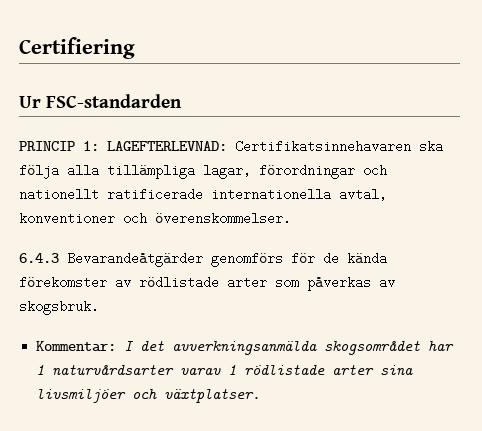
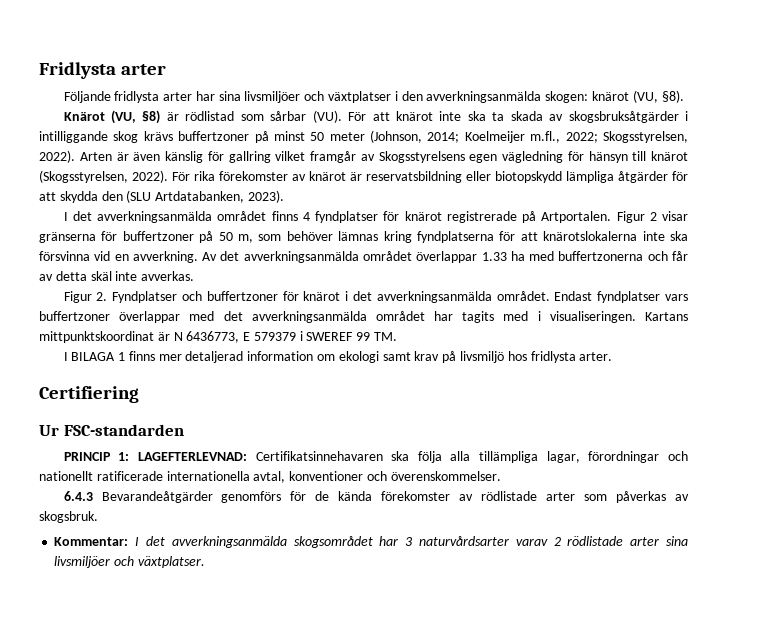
+ Fridlysta arter
+ Följande fridlysta arter har sina livsmiljöer och växtplatser i den avverkningsanmälda skogen: knärot (VU, §8).
+ Knärot (VU, §8) är rödlistad som sårbar (VU). För att knärot inte ska ta skada av skogsbruksåtgärder i intilliggande skog krävs buffertzoner på minst 50 meter (Johnson, 2014; Koelmeijer m.fl., 2022; Skogsstyrelsen, 2022). Arten är även känslig för gallring vilket framgår av Skogsstyrelsens egen vägledning för hänsyn till knärot (Skogsstyrelsen, 2022). För rika förekomster av knärot är reservatsbildning eller biotopskydd lämpliga åtgärder för att skydda den (SLU Artdatabanken, 2023).
+ I det avverkningsanmälda området finns 4 fyndplatser för knärot registrerade på Artportalen. Figur 2 visar gränserna för buffertzoner på 50 m, som behöver lämnas kring fyndplatserna för att knärotslokalerna inte ska försvinna vid en avverkning. Av det avverkningsanmälda området överlappar 1.33 ha med buffertzonerna och får av detta skäl inte avverkas.
+ Figur 2. Fyndplatser och buffertzoner för knärot i det avverkningsanmälda området. Endast fyndplatser vars buffertzoner överlappar med det avverkningsanmälda området har tagits med i visualiseringen. Kartans mittpunktskoordinat är N 6436773, E 579379 i SWEREF 99 TM.
+ I BILAGA 1 finns mer detaljerad information om ekologi samt krav på livsmiljö hos fridlysta arter.
- Kommentar: I det avverkningsanmälda skogsområdet har 1 naturvårdsarter varav 1 rödlistade arter sina livsmiljöer och växtplatser.
+ Kommentar: I det avverkningsanmälda skogsområdet har 3 naturvårdsarter varav 2 rödlistade arter sina livsmiljöer och växtplatser.

